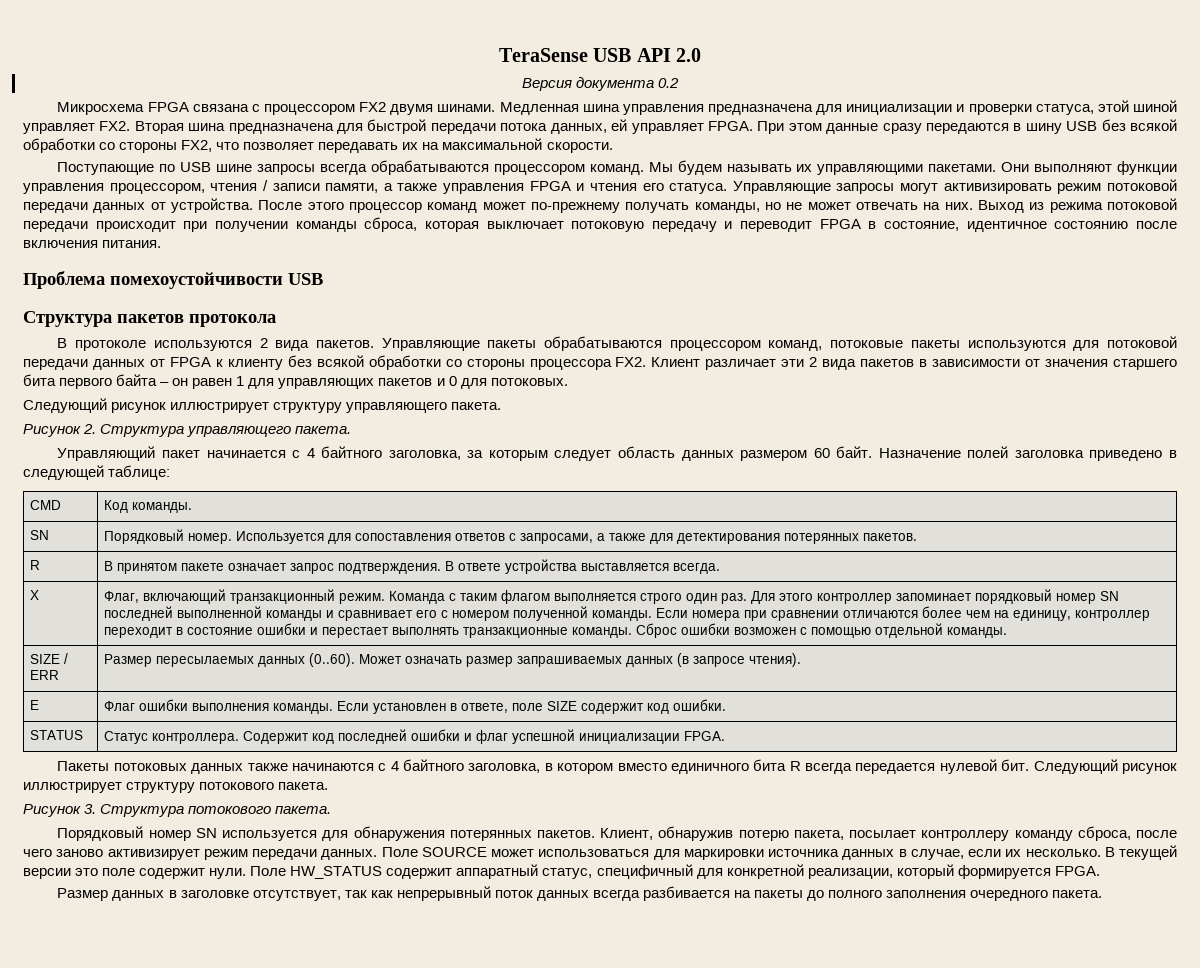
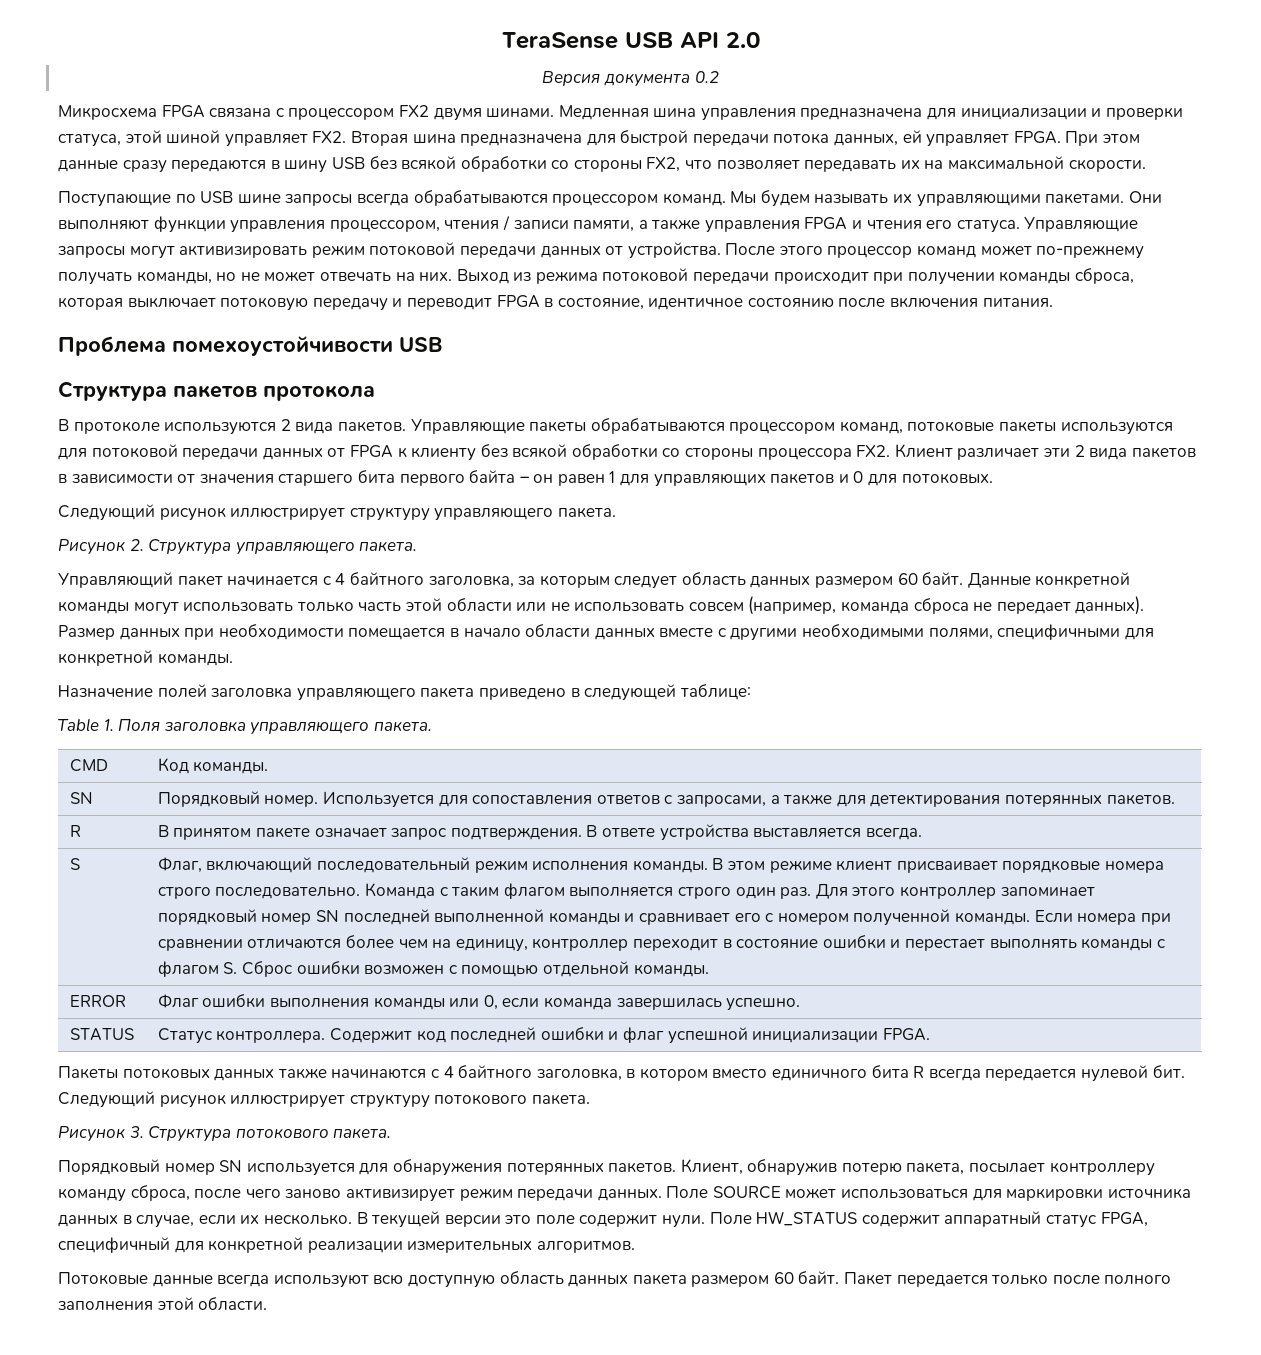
- Управляющий пакет начинается с 4 байтного заголовка, за которым следует область данных размером 60 байт. Назначение полей заголовка приведено в следующей таблице:
+ Управляющий пакет начинается с 4 байтного заголовка, за которым следует область данных размером 60 байт. Данные конкретной команды могут использовать только часть этой области или не использовать совсем (например, команда сброса не передает данных). Размер данных при необходимости помещается в начало области данных вместе с другими необходимыми полями, специфичными для конкретной команды.
+ Назначение полей заголовка управляющего пакета приведено в следующей таблице:
+ Table 1. Поля заголовка управляющего пакета.
- X
+ S
- Флаг, включающий транзакционный режим.
+ Флаг, включающий последовательный режим исполнения команды. В этом режиме клиент присваивает порядковые номера строго последовательно.
- Если номера при сравнении отличаются более чем на единицу, контроллер переходит в состояние ошибки и перестает выполнять транзакционные команды. Сброс ошибки возможен с помощью отдельной команды.
+ Если номера при сравнении отличаются более чем на единицу, контроллер переходит в состояние ошибки и перестает выполнять команды с флагом S. Сброс ошибки возможен с помощью отдельной команды.
- SIZE / ERR | Размер пересылаемых данных (0..60). Может означать размер запрашиваемых данных (в запросе чтения).
- E | Флаг ошибки выполнения команды. Если установлен в ответе, поле SIZE содержит код ошибки.
+ ERROR | Флаг ошибки выполнения команды или 0, если команда завершилась успешно.
- Поле HW_STATUS содержит аппаратный статус, специфичный для конкретной реализации, который формируется FPGA.
- Размер данных в заголовке отсутствует, так как непрерывный поток данных всегда разбивается на пакеты до полного заполнения очередного пакета.
+ Поле HW_STATUS содержит аппаратный статус FPGA, специфичный для конкретной реализации измерительных алгоритмов.
+ Потоковые данные всегда используют всю доступную область данных пакета размером 60 байт. Пакет передается только после полного заполнения этой области.

